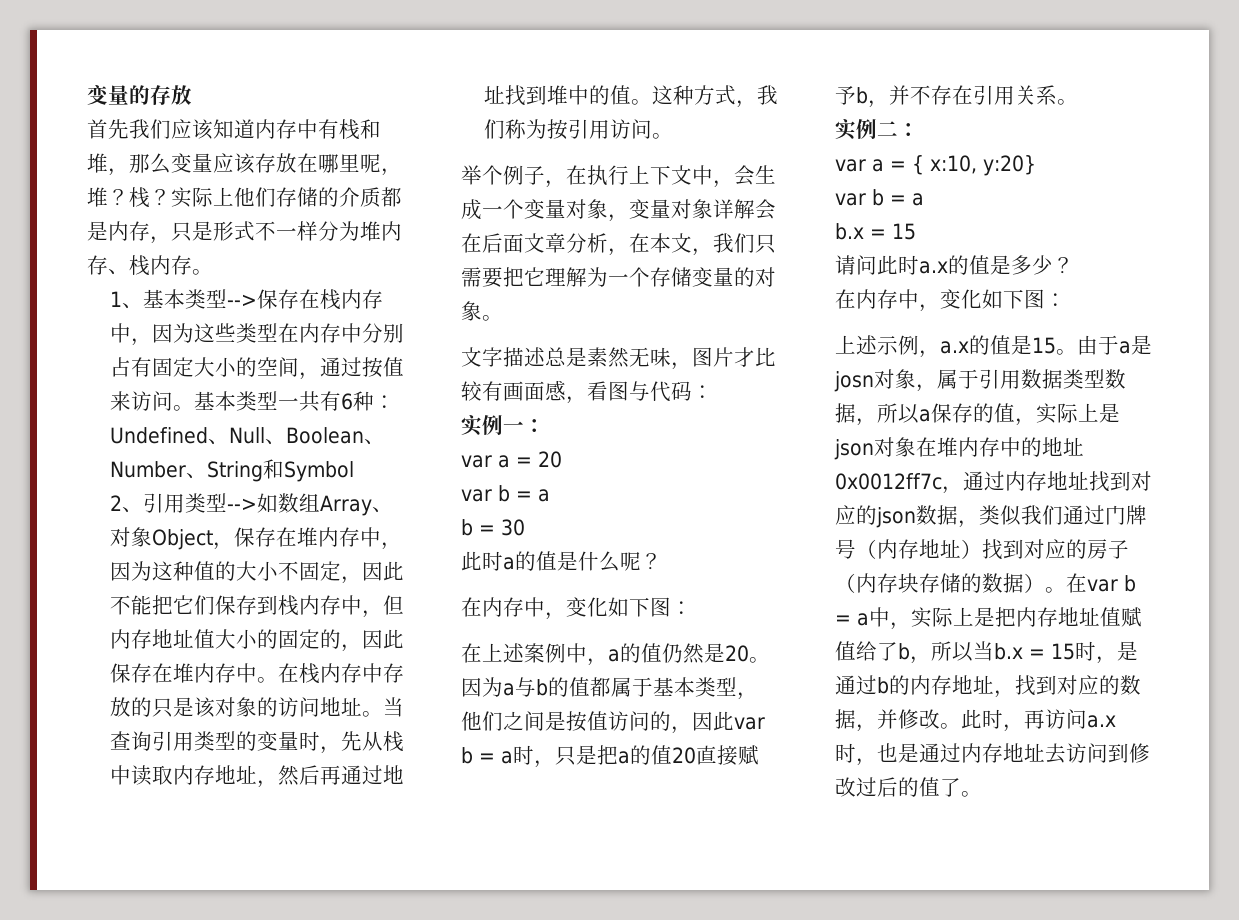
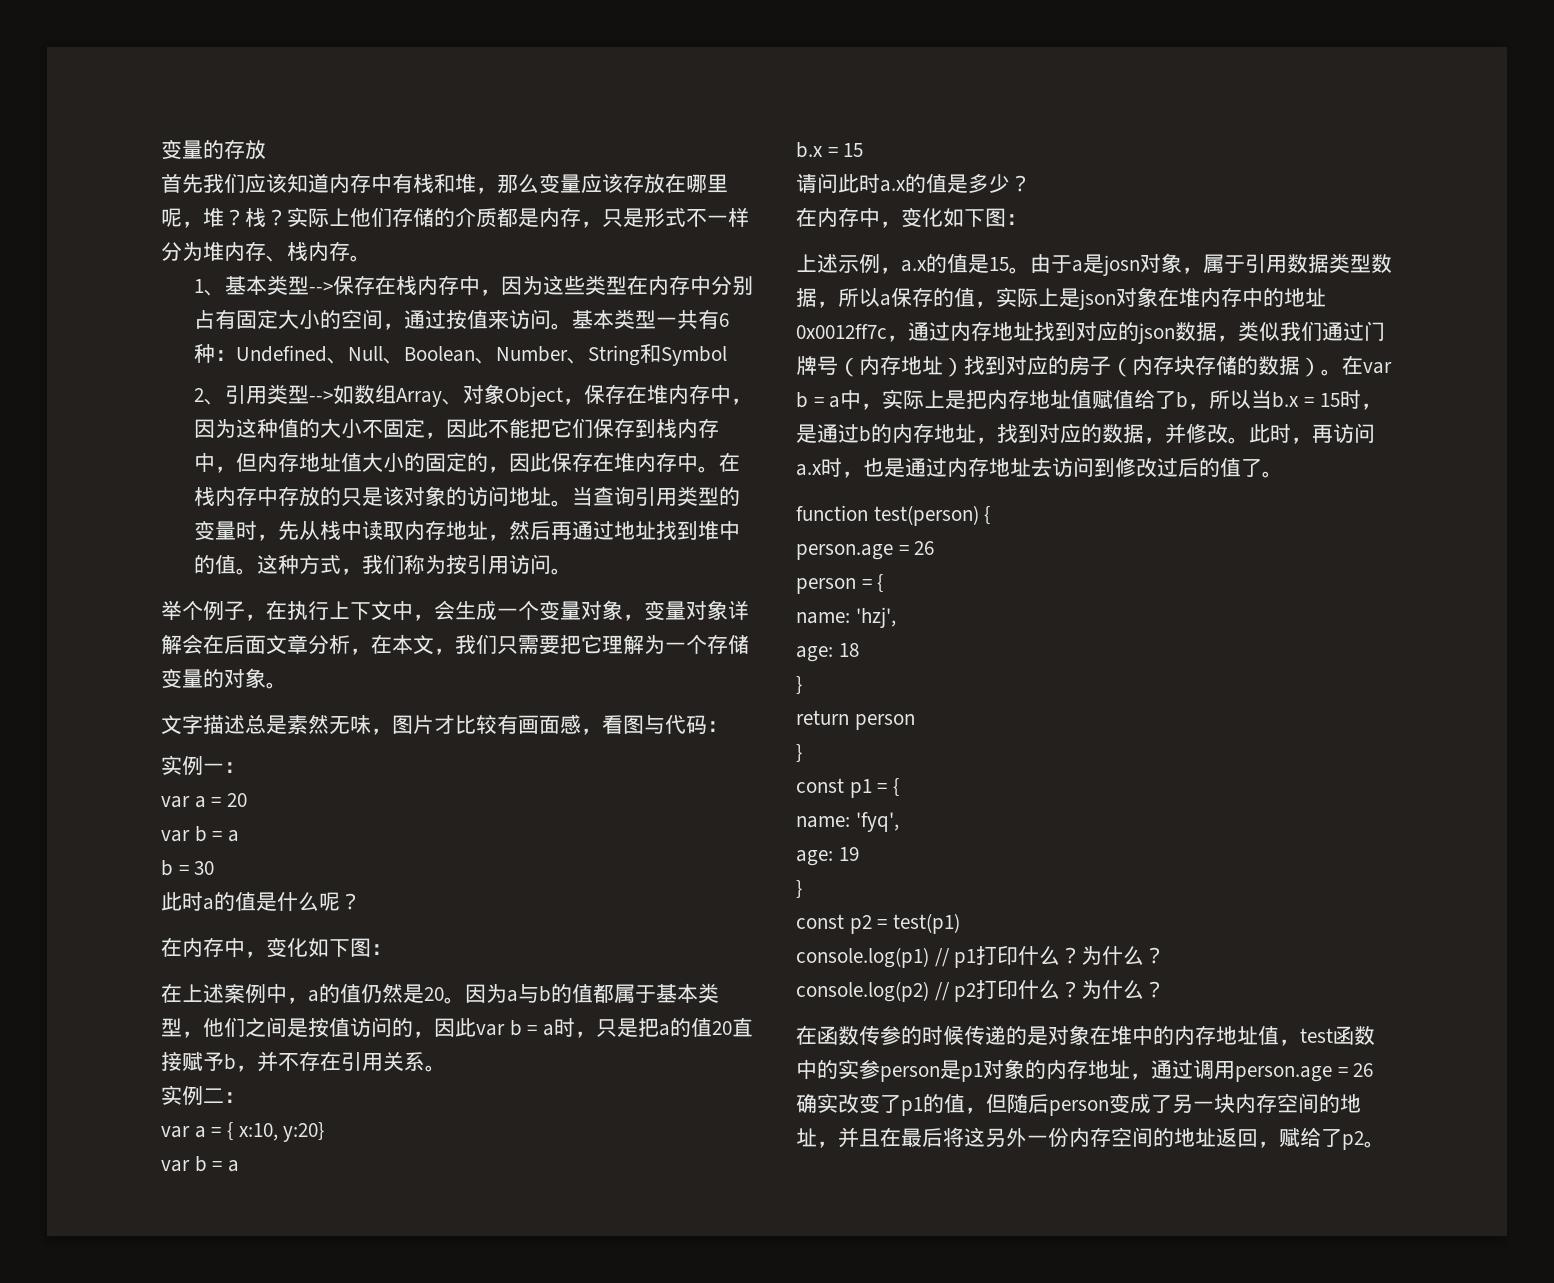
+ function test(person) {
+ person.age = 26
+ person = {
+ name: 'hzj',
+ age: 18
+ }
+ return person
+ }
+ const p1 = {
+ name: 'fyq',
+ age: 19
+ }
+ const p2 = test(p1)
+ console.log(p1) // p1打印什么？为什么？
+ console.log(p2) // p2打印什么？为什么？
+ 在函数传参的时候传递的是对象在堆中的内存地址值，test函数中的实参person是p1对象的内存地址，通过调用person.age = 26确实改变了p1的值，但随后person变成了另一块内存空间的地址，并且在最后将这另外一份内存空间的地址返回，赋给了p2。

